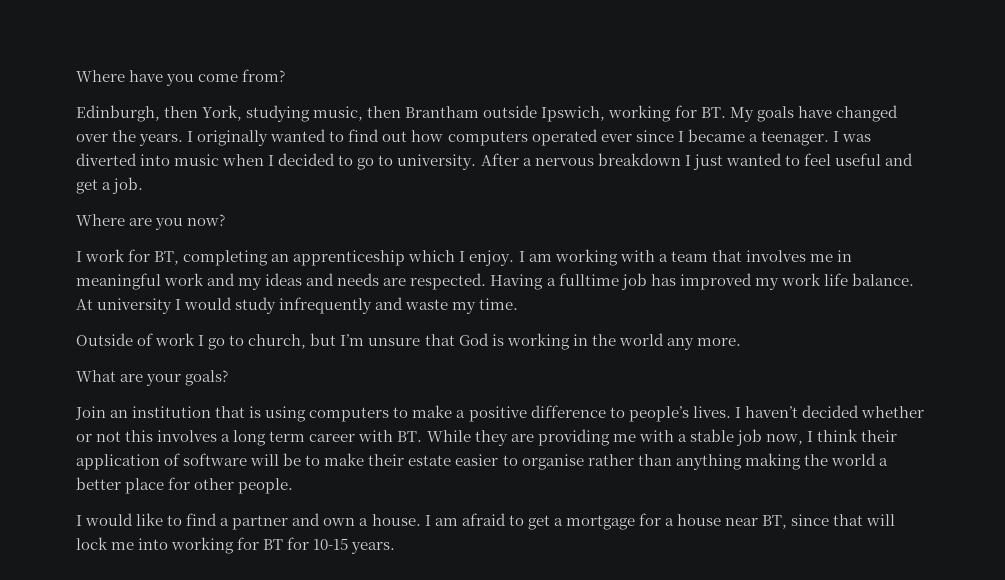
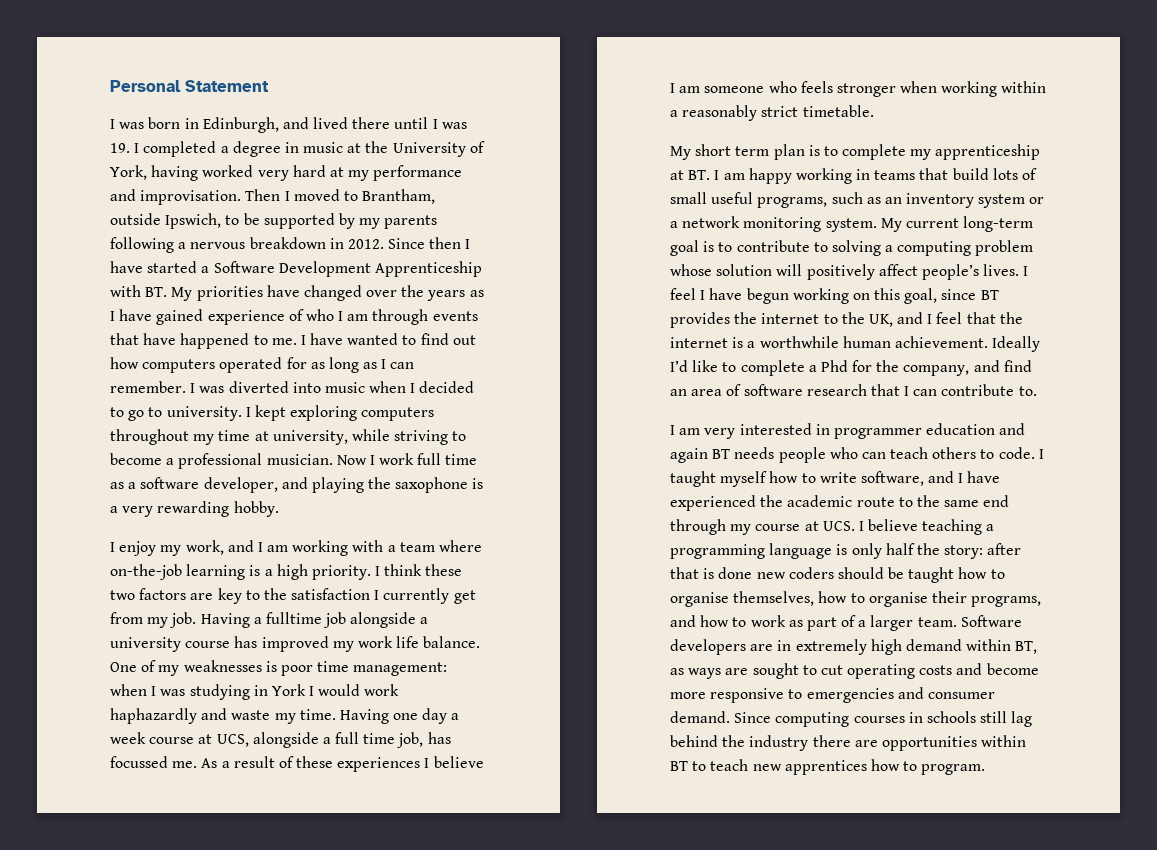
- Where have you come from?
- Edinburgh, then York, studying music, then Brantham outside Ipswich, working for BT. My goals have changed over the years. I originally wanted to find out how computers operated ever since I became a teenager.
+ Personal Statement
+ I was born in Edinburgh, and lived there until I was 19. I completed a degree in music at the University of York, having worked very hard at my performance and improvisation. Then I moved to Brantham, outside Ipswich, to be supported by my parents following a nervous breakdown in 2012. Since then I have started a Software Development Apprenticeship with BT. My priorities have changed over the years as I have gained experience of who I am through events that have happened to me. I have wanted to find out how computers operated for as long as I can remember.
- After a nervous breakdown I just wanted to feel useful and get a job.
- Where are you now?
- I work for BT, completing an apprenticeship which I enjoy. I am working with a team that involves me in meaningful work and my ideas and needs are respected. Having a fulltime job has improved my work life balance.
+ I kept exploring computers throughout my time at university, while striving to become a professional musician. Now I work full time as a software developer, and playing the saxophone is a very rewarding hobby.
+ I enjoy my work, and I am working with a team where on-the-job learning is a high priority. I think these two factors are key to the satisfaction I currently get from my job. Having a fulltime job alongside a university course has improved my work life balance.
- At university I would study infrequently and waste my time.
- Outside of work I go to church, but I’m unsure that God is working in the world any more.
- What are your goals?
- Join an institution that is using computers to make a positive difference to people’s lives. I haven’t decided whether or not this involves a long term career with BT. While they are providing me with a stable job now, I think their application of software will be to make their estate easier to organise rather than anything making the world a better place for other people.
- I would like to find a partner and own a house. I am afraid to get a mortgage for a house near BT, since that will lock me into working for BT for 10-15 years.
+ One of my weaknesses is poor time management: when I was studying in York I would work haphazardly and waste my time. Having one day a week course at UCS, alongside a full time job, has focussed me. As a result of these experiences I believe I am someone who feels stronger when working within a reasonably strict timetable.
+ My short term plan is to complete my apprenticeship at BT. I am happy working in teams that build lots of small useful programs, such as an inventory system or a network monitoring system. My current long-term goal is to contribute to solving a computing problem whose solution will positively affect people’s lives. I feel I have begun working on this goal, since BT provides the internet to the UK, and I feel that the internet is a worthwhile human achievement. Ideally I’d like to complete a Phd for the company, and find an area of software research that I can contribute to.
+ I am very interested in programmer education and again BT needs people who can teach others to code. I taught myself how to write software, and I have experienced the academic route to the same end through my course at UCS. I believe teaching a programming language is only half the story: after that is done new coders should be taught how to organise themselves, how to organise their programs, and how to work as part of a larger team. Software developers are in extremely high demand within BT, as ways are sought to cut operating costs and become more responsive to emergencies and consumer demand. Since computing courses in schools still lag behind the industry there are opportunities within BT to teach new apprentices how to program.

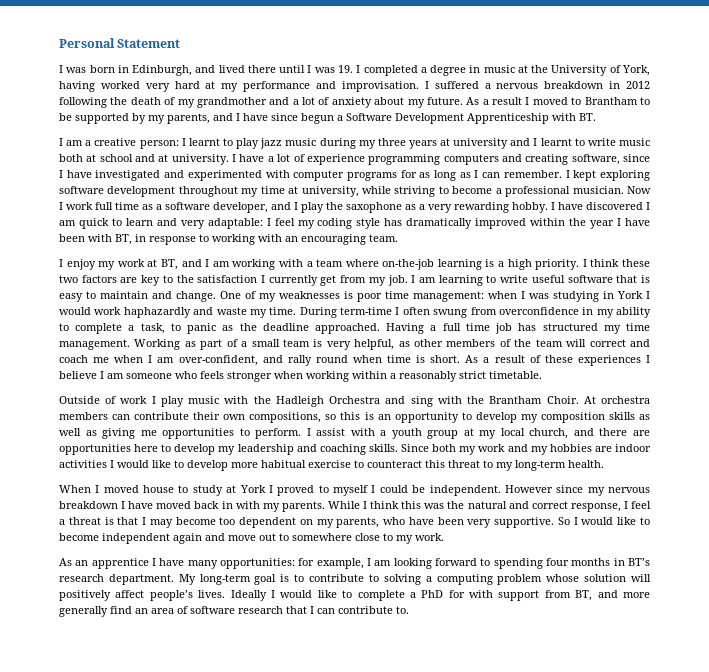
- Then I moved to Brantham, outside Ipswich, to be supported by my parents following a nervous breakdown in 2012. Since then I have started a Software Development Apprenticeship with BT. My priorities have changed over the years as I have gained experience of who I am through events that have happened to me. I have wanted to find out how computers operated for as long as I can remember.
+ I suffered a nervous breakdown in 2012 following the death of my grandmother and a lot of anxiety about my future. As a result I moved to Brantham to be supported by my parents, and I have since begun a Software Development Apprenticeship with BT.
+ I am a creative person: I learnt to play jazz music during my three years at university and I learnt to write music both at school and at university. I have a lot of experience programming computers and creating software, since I have investigated and experimented with computer programs for as long as I can remember.
- I was diverted into music when I decided to go to university. I kept exploring computers throughout my time at university, while striving to become a professional musician.
+ I kept exploring software development throughout my time at university, while striving to become a professional musician.
- Now I work full time as a software developer, and playing the saxophone is a very rewarding hobby.
+ Now I work full time as a software developer, and I play the saxophone as a very rewarding hobby. I have discovered I am quick to learn and very adaptable: I feel my coding style has dramatically improved within the year I have been with BT, in response to working with an encouraging team.
- I enjoy my work, and I am working with a team where on-the-job learning is a high priority.
+ I enjoy my work at BT, and I am working with a team where on-the-job learning is a high priority.
- Having a fulltime job alongside a university course has improved my work life balance.
+ I am learning to write useful software that is easy to maintain and change.
- Having one day a week course at UCS, alongside a full time job, has focussed me.
+ During term-time I often swung from overconfidence in my ability to complete a task, to panic as the deadline approached. Having a full time job has structured my time management. Working as part of a small team is very helpful, as other members of the team will correct and coach me when I am over-confident, and rally round when time is short.
- My short term plan is to complete my apprenticeship at BT. I am happy working in teams that build lots of small useful programs, such as an inventory system or a network monitoring system. My current long-term goal is to contribute to solving a computing problem whose solution will positively affect people’s lives.
+ Outside of work I play music with the Hadleigh Orchestra and sing with the Brantham Choir. At orchestra members can contribute their own compositions, so this is an opportunity to develop my composition skills as well as giving me opportunities to perform. I assist with a youth group at my local church, and there are opportunities here to develop my leadership and coaching skills. Since both my work and my hobbies are indoor activities I would like to develop more habitual exercise to counteract this threat to my long-term health.
+ When I moved house to study at York I proved to myself I could be independent. However since my nervous breakdown I have moved back in with my parents. While I think this was the natural and correct response, I feel a threat is that I may become too dependent on my parents, who have been very supportive. So I would like to become independent again and move out to somewhere close to my work.
+ As an apprentice I have many opportunities: for example, I am looking forward to spending four months in BT’s research department. My long-term goal is to contribute to solving a computing problem whose solution will positively affect people’s lives.
- I feel I have begun working on this goal, since BT provides the internet to the UK, and I feel that the internet is a worthwhile human achievement. Ideally I’d like to complete a Phd for the company, and find an area of software research that I can contribute to.
+ Ideally I would like to complete a PhD for with support from BT, and more generally find an area of software research that I can contribute to.
- I am very interested in programmer education and again BT needs people who can teach others to code. I taught myself how to write software, and I have experienced the academic route to the same end through my course at UCS. I believe teaching a programming language is only half the story: after that is done new coders should be taught how to organise themselves, how to organise their programs, and how to work as part of a larger team. Software developers are in extremely high demand within BT, as ways are sought to cut operating costs and become more responsive to emergencies and consumer demand. Since computing courses in schools still lag behind the industry there are opportunities within BT to teach new apprentices how to program.

